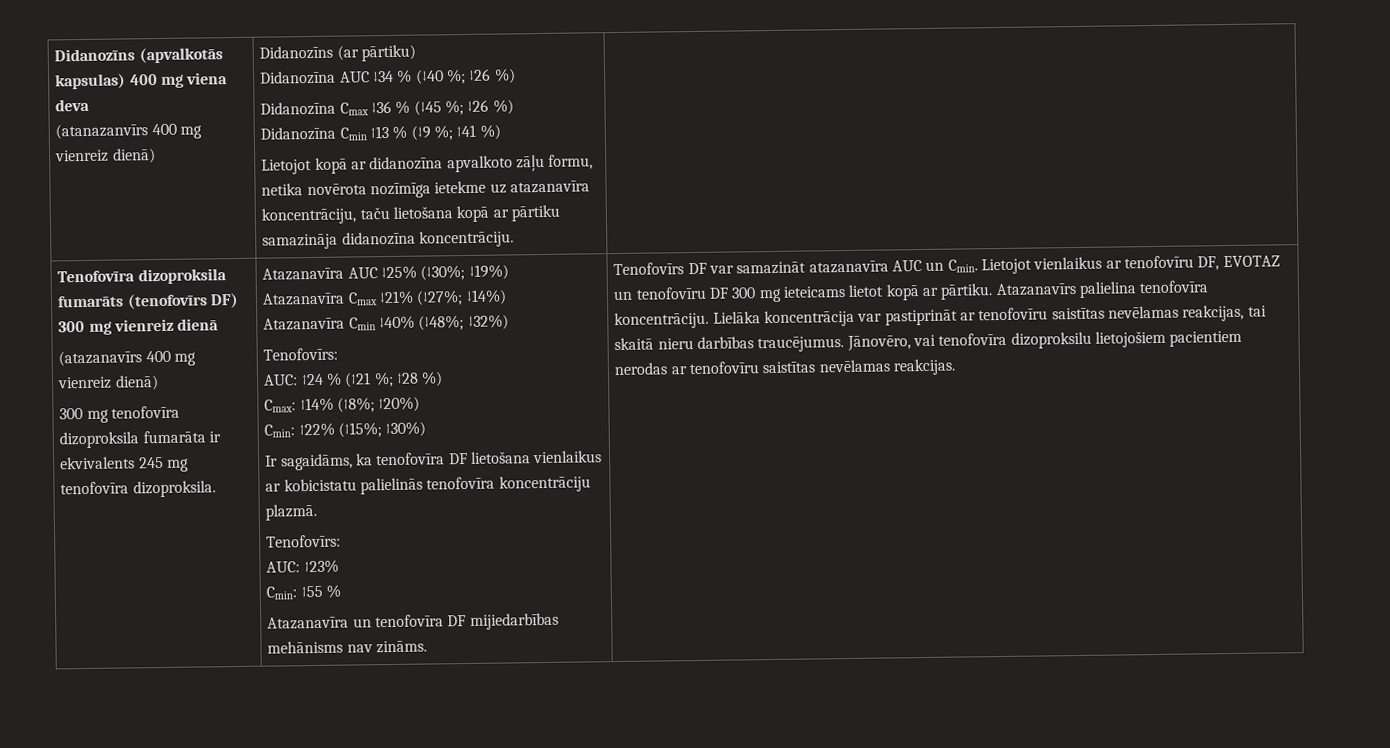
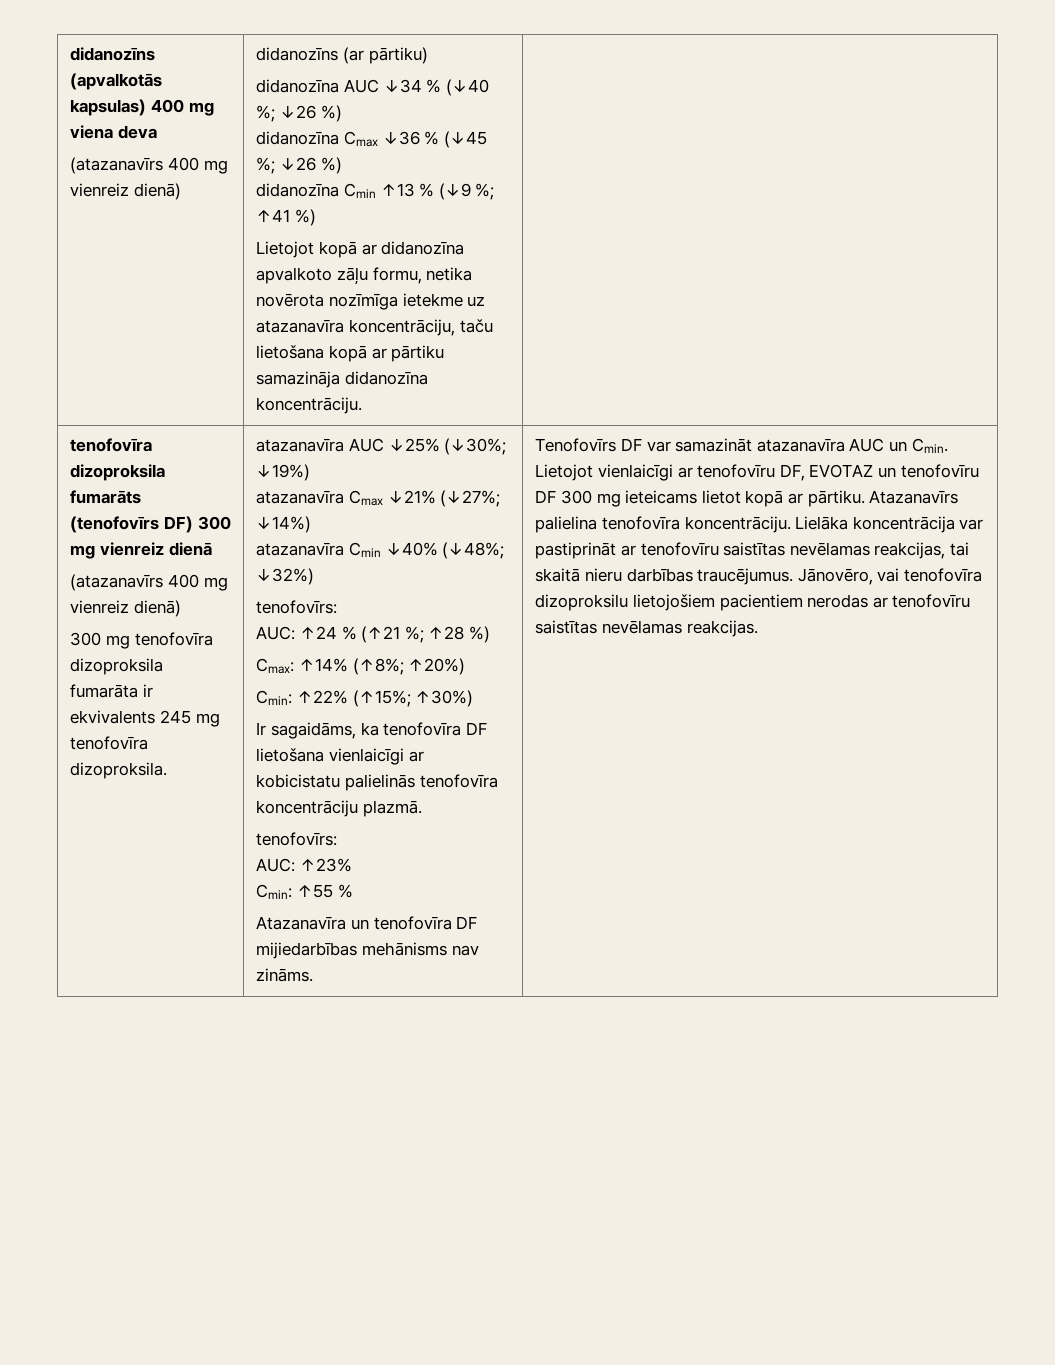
- Didanozīns (apvalkotās kapsulas) 400 mg viena deva
- (atanazanvīrs 400 mg vienreiz dienā)
+ didanozīns (apvalkotās kapsulas) 400 mg viena deva
+ (atazanavīrs 400 mg vienreiz dienā)
- Didanozīns (ar pārtiku)
+ didanozīns (ar pārtiku)
- Didanozīna AUC ↓34 % (↓40 %; ↓26 %)
+ didanozīna AUC ↓34 % (↓40 %; ↓26 %)
- Didanozīna Cmax ↓36 % (↓45 %; ↓26 %)
+ didanozīna Cmax ↓36 % (↓45 %; ↓26 %)
- Didanozīna Cmin ↑13 % (↓9 %; ↑41 %)
+ didanozīna Cmin ↑13 % (↓9 %; ↑41 %)
- Tenofovīra dizoproksila fumarāts (tenofovīrs DF) 300 mg vienreiz dienā
+ tenofovīra dizoproksila fumarāts (tenofovīrs DF) 300 mg vienreiz dienā
- Atazanavīra AUC ↓25% (↓30%; ↓19%)
+ atazanavīra AUC ↓25% (↓30%; ↓19%)
- Atazanavīra Cmax ↓21% (↓27%; ↓14%)
+ atazanavīra Cmax ↓21% (↓27%; ↓14%)
- Atazanavīra Cmin ↓40% (↓48%; ↓32%)
- Tenofovīrs:
+ atazanavīra Cmin ↓40% (↓48%; ↓32%)
+ tenofovīrs:
- Ir sagaidāms, ka tenofovīra DF lietošana vienlaikus ar kobicistatu palielinās tenofovīra koncentrāciju plazmā.
- Tenofovīrs:
+ Ir sagaidāms, ka tenofovīra DF lietošana vienlaicīgi ar kobicistatu palielinās tenofovīra koncentrāciju plazmā.
+ tenofovīrs:
- Lietojot vienlaikus ar tenofovīru DF, EVOTAZ un tenofovīru DF 300 mg ieteicams lietot kopā ar pārtiku.
+ Lietojot vienlaicīgi ar tenofovīru DF, EVOTAZ un tenofovīru DF 300 mg ieteicams lietot kopā ar pārtiku.

